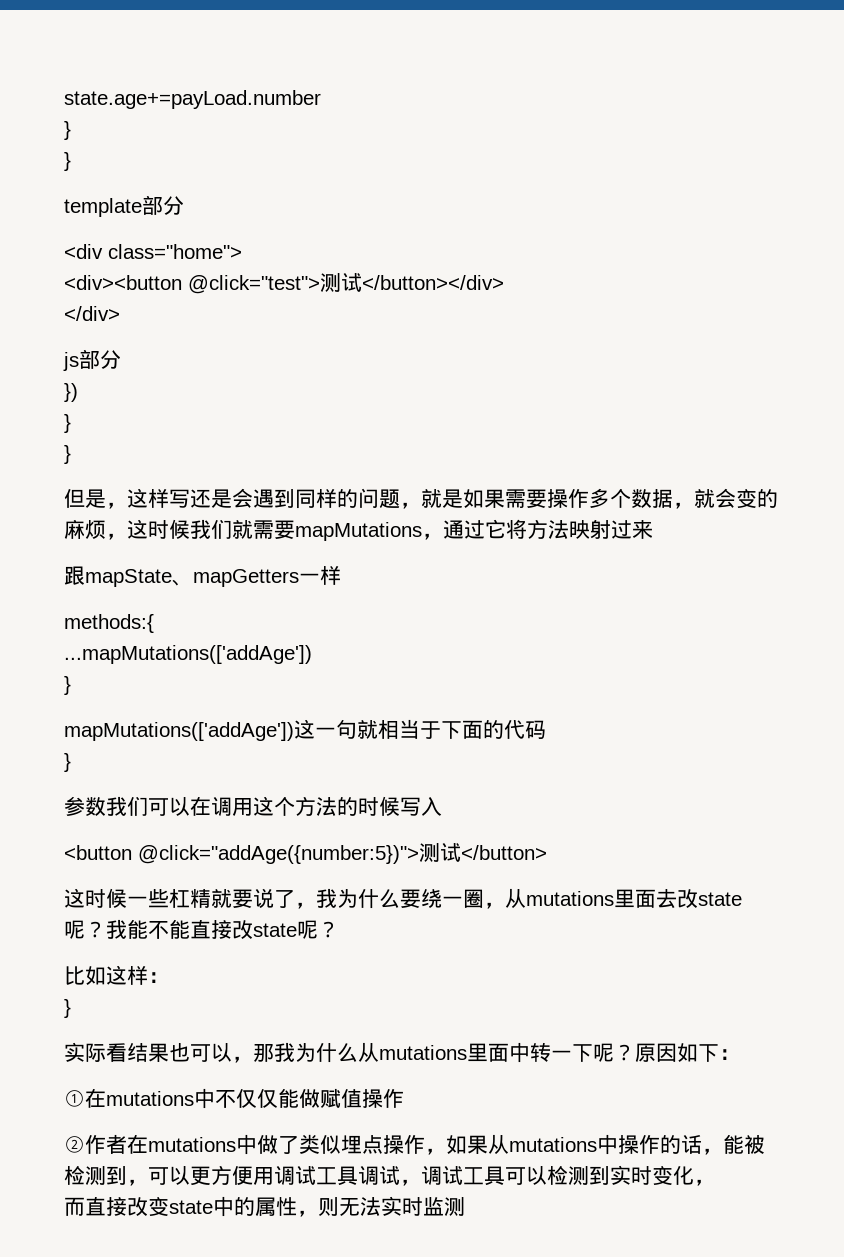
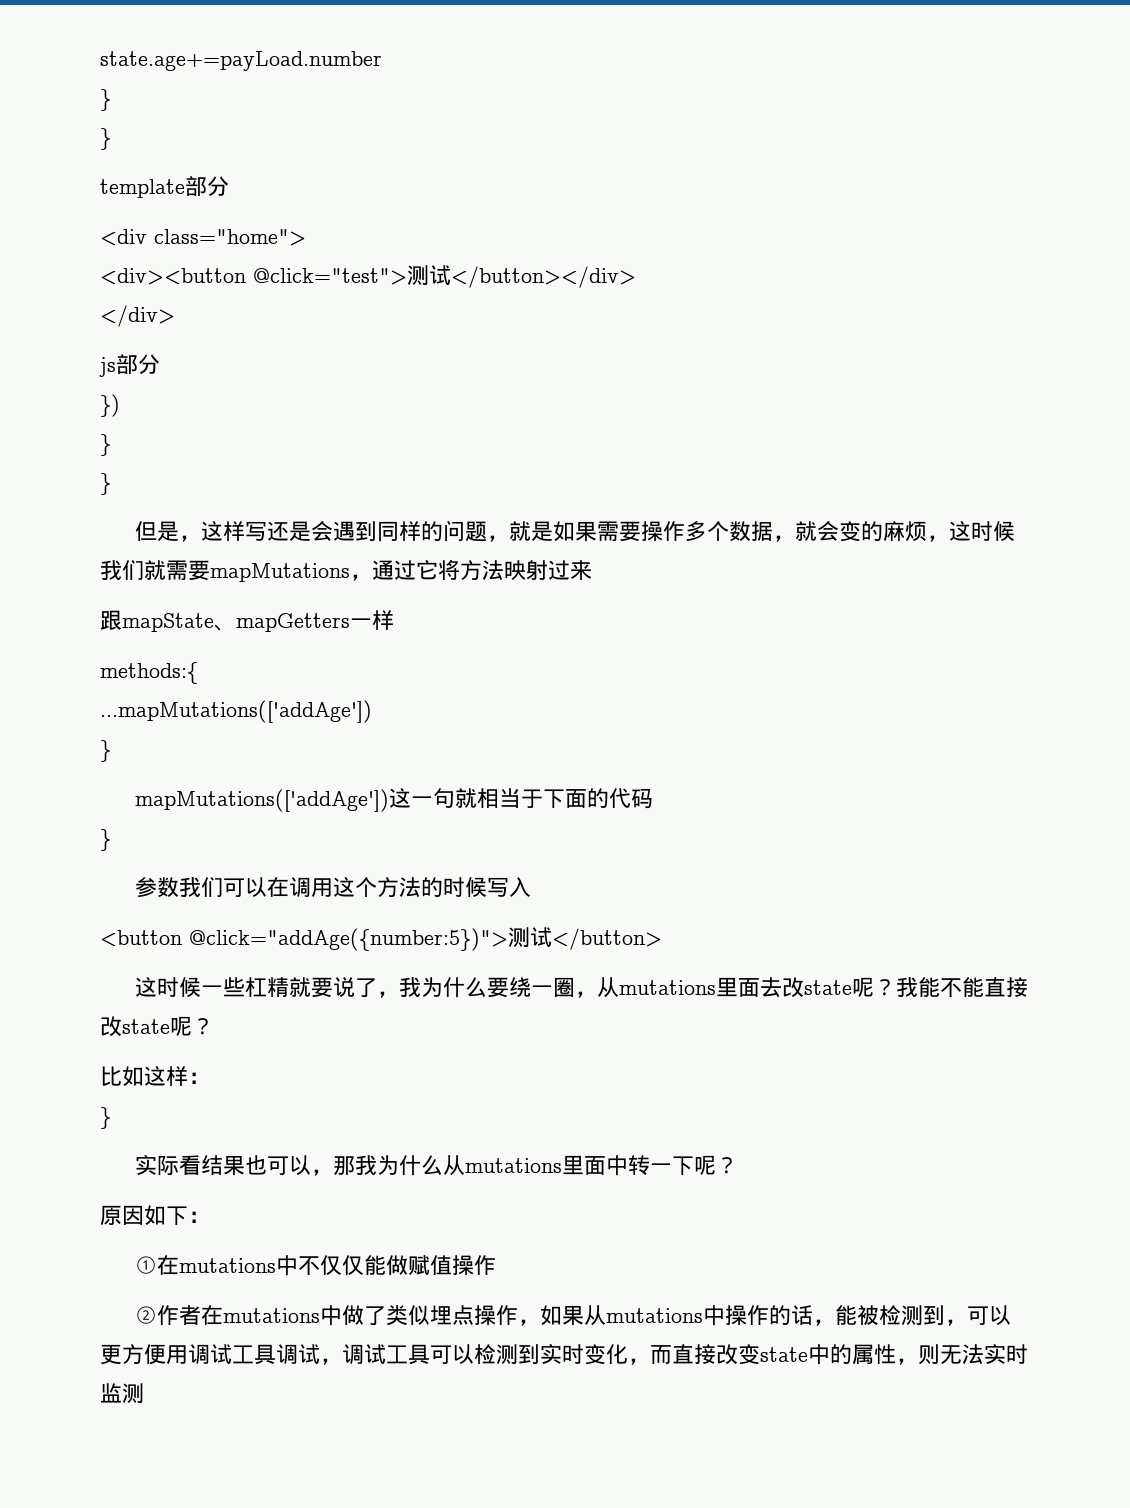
- 实际看结果也可以，那我为什么从mutations里面中转一下呢？原因如下：
+ 实际看结果也可以，那我为什么从mutations里面中转一下呢？
+ 原因如下：
- ②作者在mutations中做了类似埋点操作，如果从mutations中操作的话，能被检测到，可以更方便用调试工具调试，调试工具可以检测到实时变化，
- 而直接改变state中的属性，则无法实时监测
+ ②作者在mutations中做了类似埋点操作，如果从mutations中操作的话，能被检测到，可以更方便用调试工具调试，调试工具可以检测到实时变化，而直接改变state中的属性，则无法实时监测

